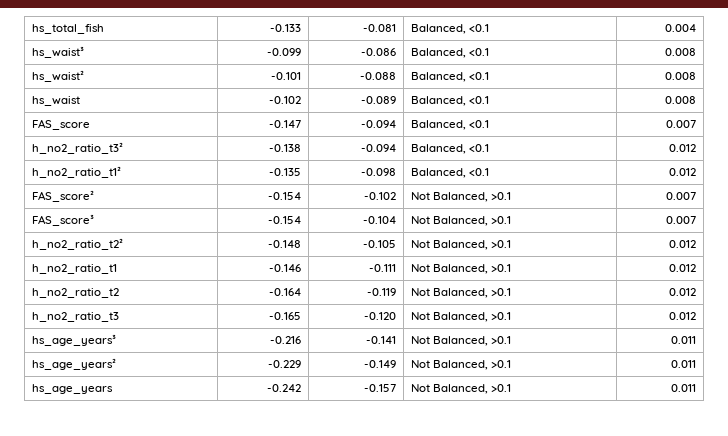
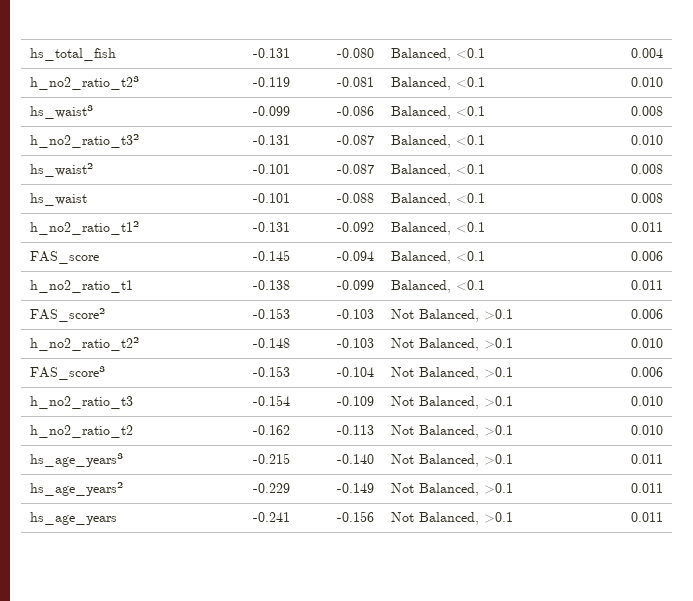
- hs_total_fish | -0.133 | -0.081 | Balanced, <0.1 | 0.004
+ hs_total_fish | -0.131 | -0.080 | Balanced, <0.1 | 0.004
+ h_no2_ratio_t2³ | -0.119 | -0.081 | Balanced, <0.1 | 0.010
- hs_waist² | -0.101 | -0.088 | Balanced, <0.1 | 0.008
+ h_no2_ratio_t3² | -0.131 | -0.087 | Balanced, <0.1 | 0.010
+ hs_waist² | -0.101 | -0.087 | Balanced, <0.1 | 0.008
+ hs_waist | -0.101 | -0.088 | Balanced, <0.1 | 0.008
- hs_waist | -0.102 | -0.089 | Balanced, <0.1 | 0.008
+ h_no2_ratio_t1² | -0.131 | -0.092 | Balanced, <0.1 | 0.011
- FAS_score | -0.147 | -0.094 | Balanced, <0.1 | 0.007
- h_no2_ratio_t3² | -0.138 | -0.094 | Balanced, <0.1 | 0.012
- h_no2_ratio_t1² | -0.135 | -0.098 | Balanced, <0.1 | 0.012
+ FAS_score | -0.145 | -0.094 | Balanced, <0.1 | 0.006
+ h_no2_ratio_t1 | -0.138 | -0.099 | Balanced, <0.1 | 0.011
- FAS_score² | -0.154 | -0.102 | Not Balanced, >0.1 | 0.007
+ FAS_score² | -0.153 | -0.103 | Not Balanced, >0.1 | 0.006
+ h_no2_ratio_t2² | -0.148 | -0.103 | Not Balanced, >0.1 | 0.010
- FAS_score³ | -0.154 | -0.104 | Not Balanced, >0.1 | 0.007
- h_no2_ratio_t2² | -0.148 | -0.105 | Not Balanced, >0.1 | 0.012
- h_no2_ratio_t1 | -0.146 | -0.111 | Not Balanced, >0.1 | 0.012
- h_no2_ratio_t2 | -0.164 | -0.119 | Not Balanced, >0.1 | 0.012
- h_no2_ratio_t3 | -0.165 | -0.120 | Not Balanced, >0.1 | 0.012
+ FAS_score³ | -0.153 | -0.104 | Not Balanced, >0.1 | 0.006
+ h_no2_ratio_t3 | -0.154 | -0.109 | Not Balanced, >0.1 | 0.010
+ h_no2_ratio_t2 | -0.162 | -0.113 | Not Balanced, >0.1 | 0.010
- hs_age_years³ | -0.216 | -0.141 | Not Balanced, >0.1 | 0.011
+ hs_age_years³ | -0.215 | -0.140 | Not Balanced, >0.1 | 0.011
- hs_age_years | -0.242 | -0.157 | Not Balanced, >0.1 | 0.011
+ hs_age_years | -0.241 | -0.156 | Not Balanced, >0.1 | 0.011

